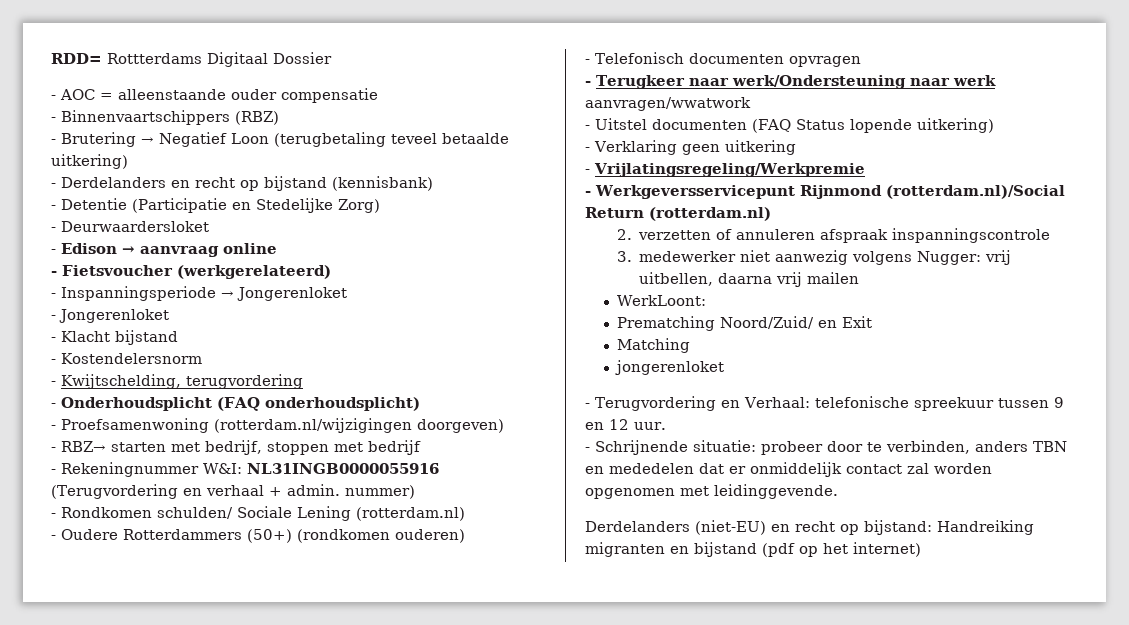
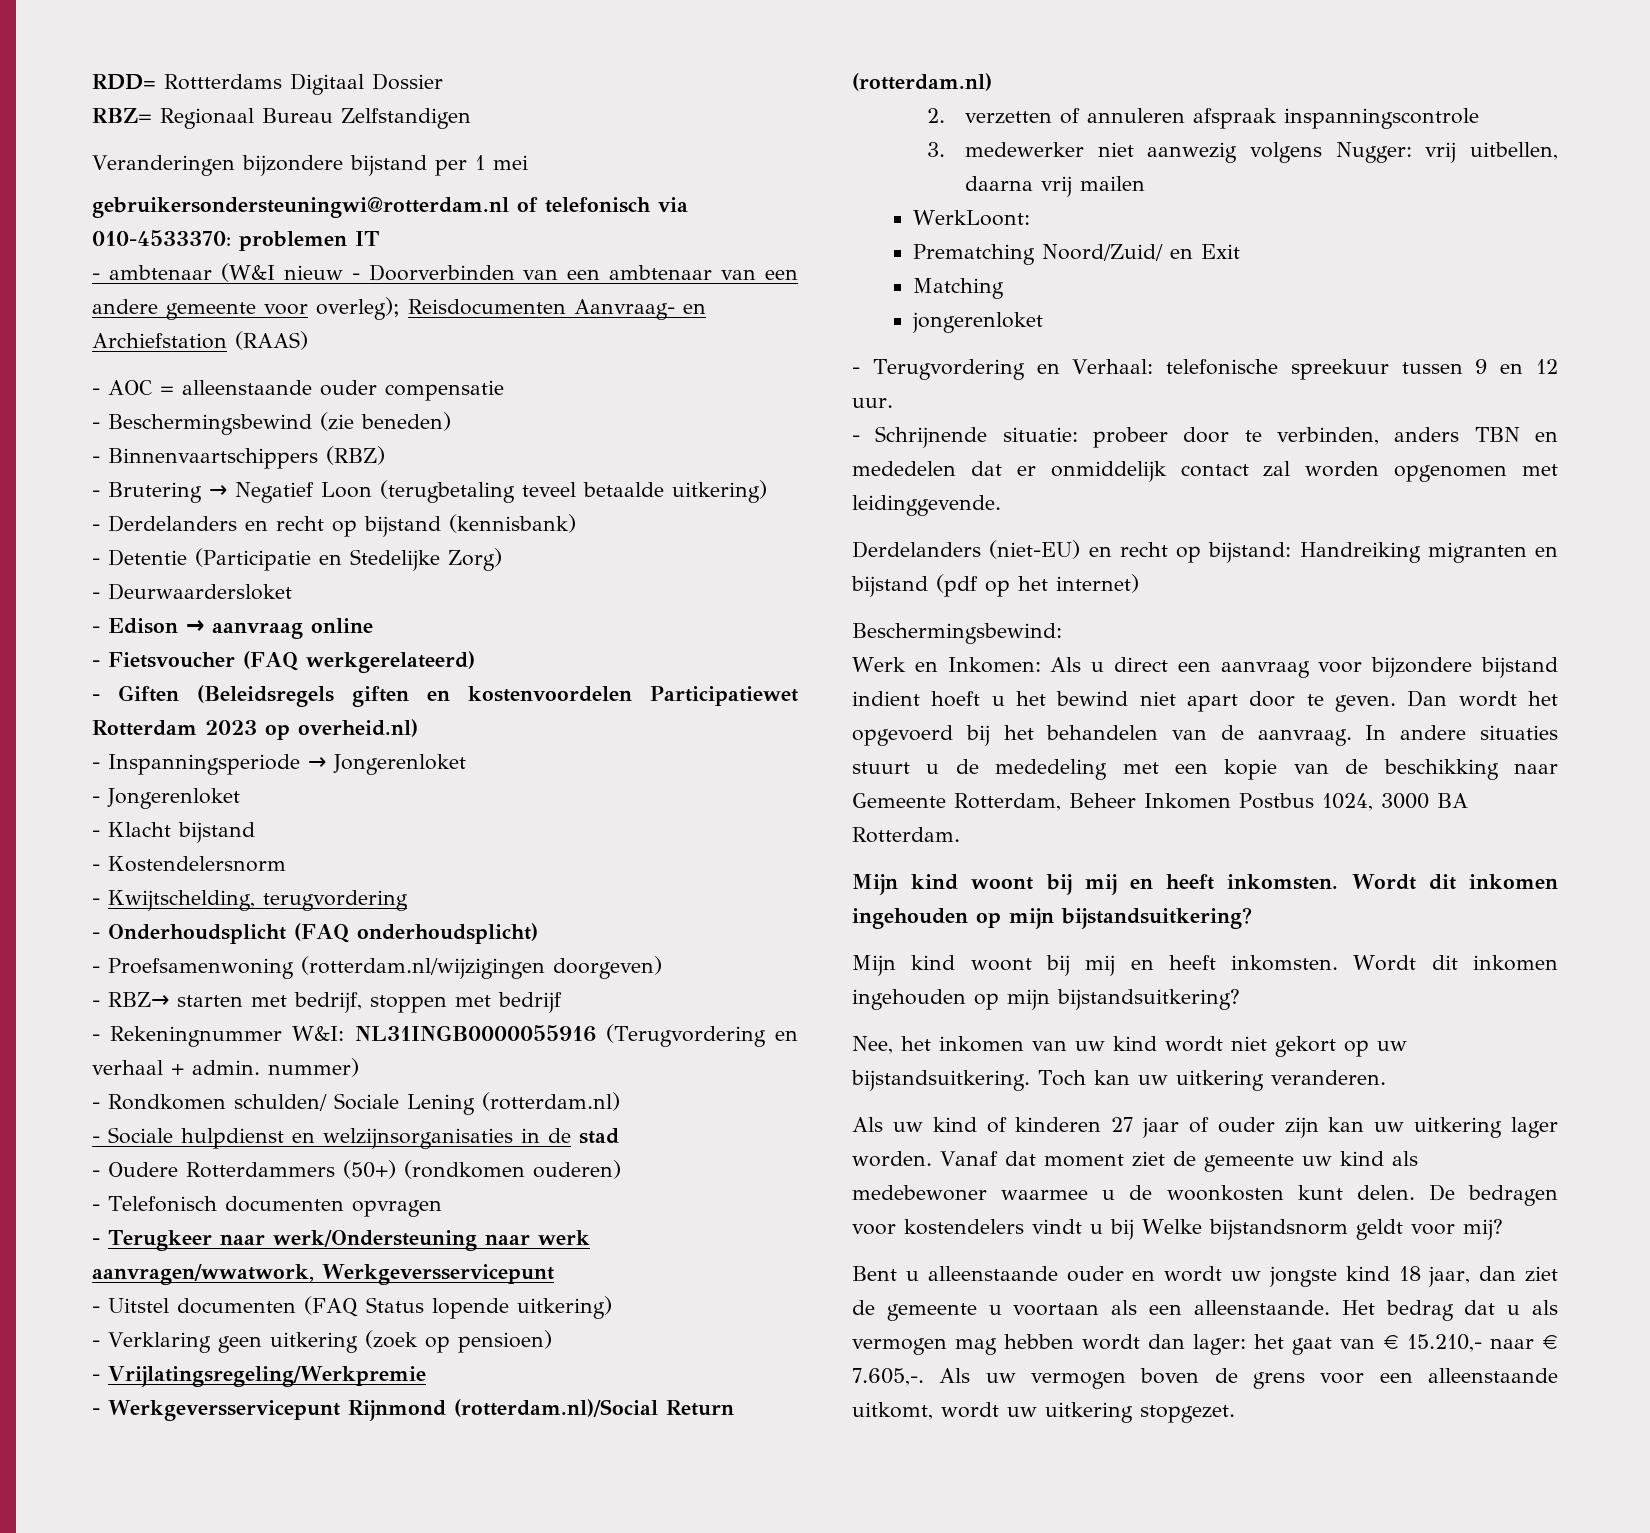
+ RBZ= Regionaal Bureau Zelfstandigen
+ Veranderingen bijzondere bijstand per 1 mei
+ gebruikersondersteuningwi@rotterdam.nl of telefonisch via 010-4533370: problemen IT
+ - ambtenaar (W&I nieuw - Doorverbinden van een ambtenaar van een andere gemeente voor overleg); Reisdocumenten Aanvraag- en Archiefstation (RAAS)
+ - Beschermingsbewind (zie beneden)
- - Fietsvoucher (werkgerelateerd)
+ - Fietsvoucher (FAQ werkgerelateerd)
+ - Giften (Beleidsregels giften en kostenvoordelen Participatiewet Rotterdam 2023 op overheid.nl)
+ - Sociale hulpdienst en welzijnsorganisaties in de stad
- - Terugkeer naar werk/Ondersteuning naar werk aanvragen/wwatwork
+ - Terugkeer naar werk/Ondersteuning naar werk aanvragen/wwatwork, Werkgeversservicepunt
- - Verklaring geen uitkering
+ - Verklaring geen uitkering (zoek op pensioen)
+ Beschermingsbewind:
+ Werk en Inkomen: Als u direct een aanvraag voor bijzondere bijstand indient hoeft u het bewind niet apart door te geven. Dan wordt het opgevoerd bij het behandelen van de aanvraag. In andere situaties stuurt u de mededeling met een kopie van de beschikking naar Gemeente Rotterdam, Beheer Inkomen Postbus 1024, 3000 BA Rotterdam.
+ Mijn kind woont bij mij en heeft inkomsten. Wordt dit inkomen ingehouden op mijn bijstandsuitkering?
+ Mijn kind woont bij mij en heeft inkomsten. Wordt dit inkomen ingehouden op mijn bijstandsuitkering?
+ Nee, het inkomen van uw kind wordt niet gekort op uw bijstandsuitkering. Toch kan uw uitkering veranderen.
+ Als uw kind of kinderen 27 jaar of ouder zijn kan uw uitkering lager worden. Vanaf dat moment ziet de gemeente uw kind als medebewoner waarmee u de woonkosten kunt delen. De bedragen voor kostendelers vindt u bij Welke bijstandsnorm geldt voor mij?
+ Bent u alleenstaande ouder en wordt uw jongste kind 18 jaar, dan ziet de gemeente u voortaan als een alleenstaande. Het bedrag dat u als vermogen mag hebben wordt dan lager: het gaat van € 15.210,- naar € 7.605,-. Als uw vermogen boven de grens voor een alleenstaande uitkomt, wordt uw uitkering stopgezet.

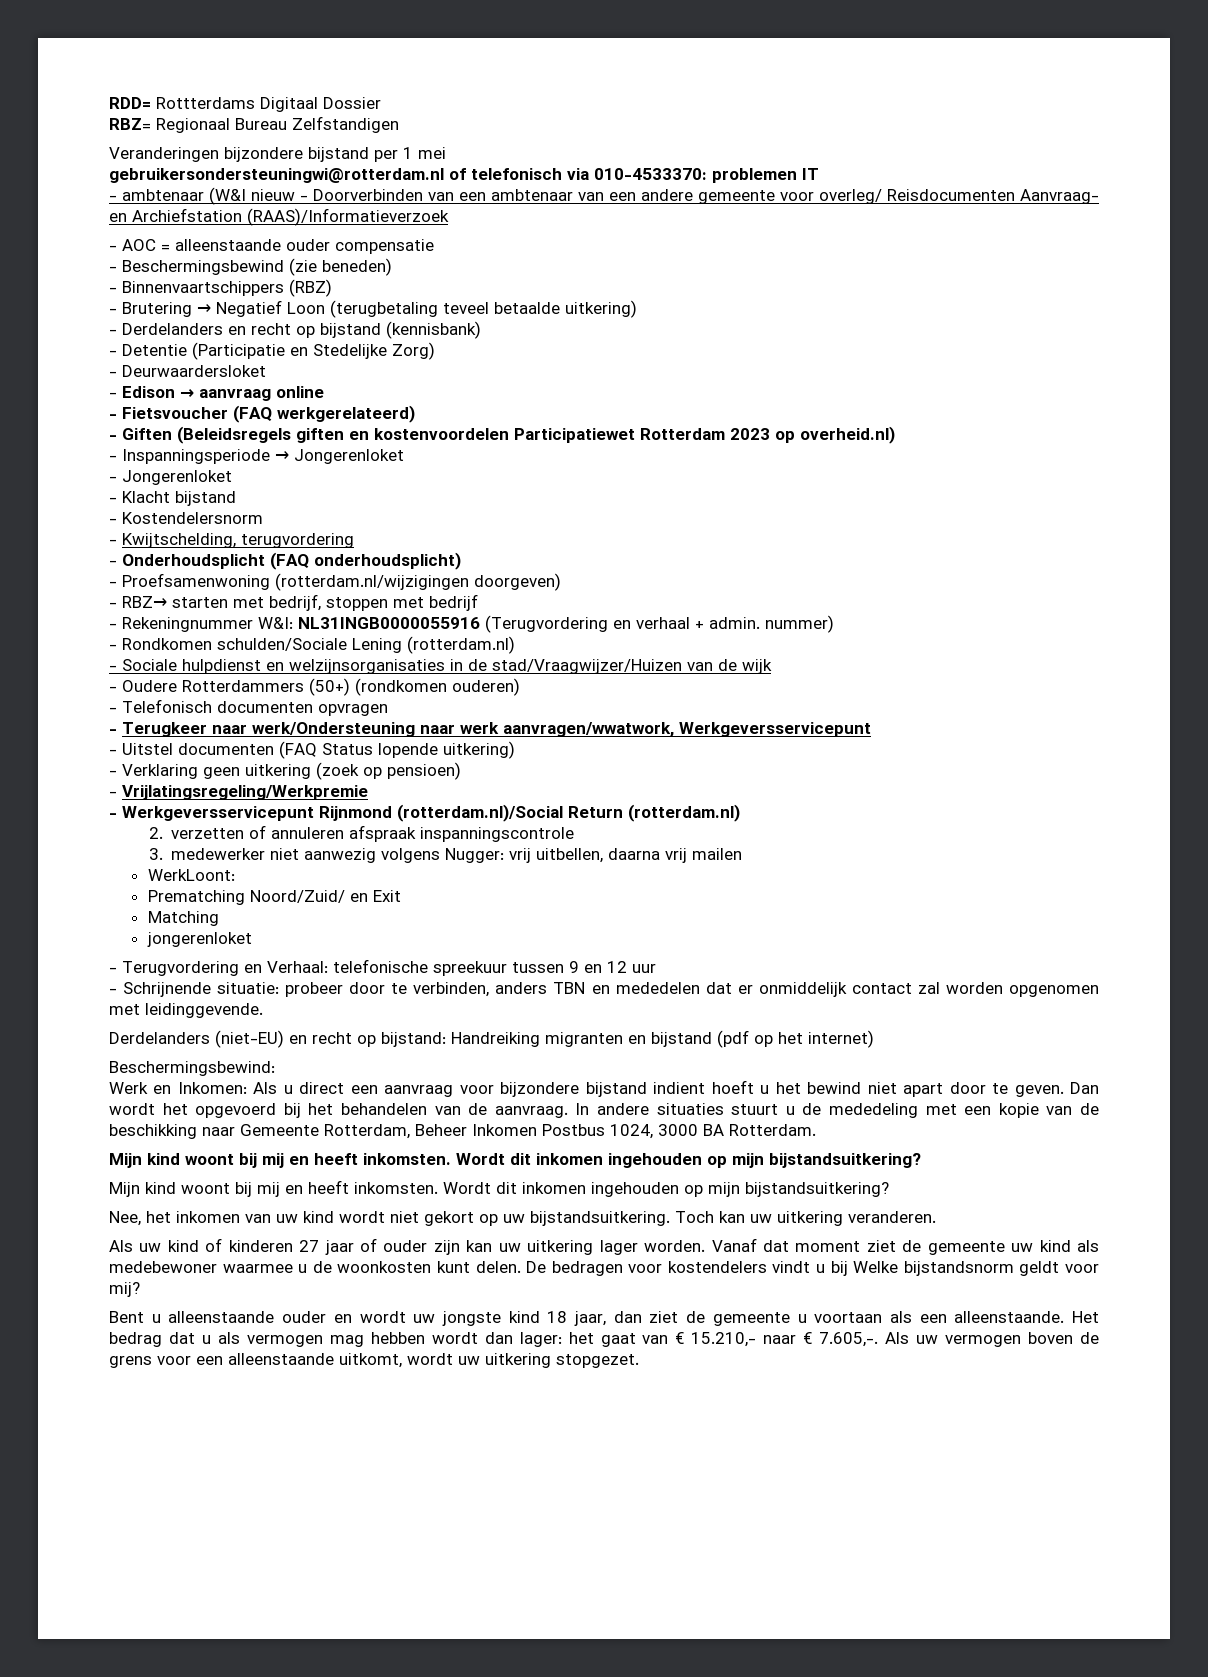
- - ambtenaar (W&I nieuw - Doorverbinden van een ambtenaar van een andere gemeente voor overleg); Reisdocumenten Aanvraag- en Archiefstation (RAAS)
+ - ambtenaar (W&I nieuw - Doorverbinden van een ambtenaar van een andere gemeente voor overleg/ Reisdocumenten Aanvraag- en Archiefstation (RAAS)/Informatieverzoek
- - Rondkomen schulden/ Sociale Lening (rotterdam.nl)
+ - Rondkomen schulden/Sociale Lening (rotterdam.nl)
- - Sociale hulpdienst en welzijnsorganisaties in de stad
+ - Sociale hulpdienst en welzijnsorganisaties in de stad/Vraagwijzer/Huizen van de wijk
- - Terugvordering en Verhaal: telefonische spreekuur tussen 9 en 12 uur.
+ - Terugvordering en Verhaal: telefonische spreekuur tussen 9 en 12 uur

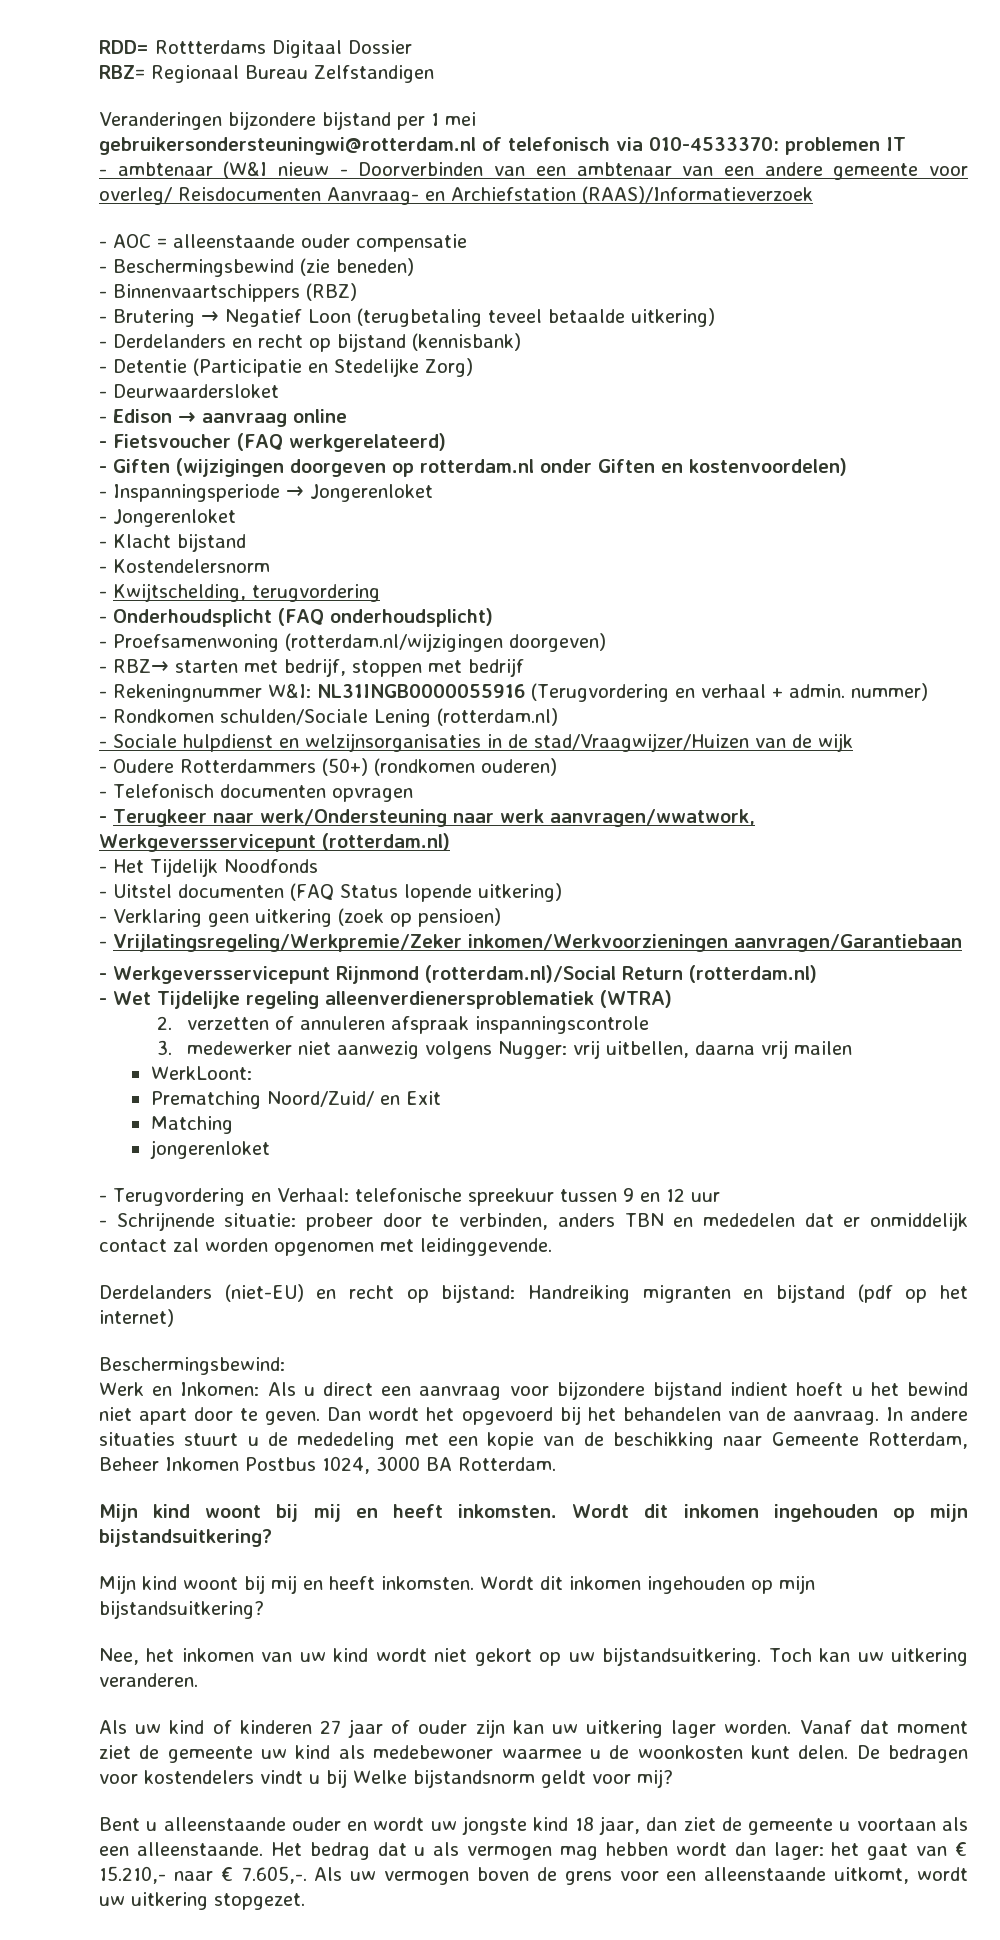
- - Giften (Beleidsregels giften en kostenvoordelen Participatiewet Rotterdam 2023 op overheid.nl)
+ - Giften (wijzigingen doorgeven op rotterdam.nl onder Giften en kostenvoordelen)
- - Terugkeer naar werk/Ondersteuning naar werk aanvragen/wwatwork, Werkgeversservicepunt
+ - Terugkeer naar werk/Ondersteuning naar werk aanvragen/wwatwork, Werkgeversservicepunt (rotterdam.nl)
+ - Het Tijdelijk Noodfonds
- - Vrijlatingsregeling/Werkpremie
+ - Vrijlatingsregeling/Werkpremie/Zeker inkomen/Werkvoorzieningen aanvragen/Garantiebaan
+ - Wet Tijdelijke regeling alleenverdienersproblematiek (WTRA)

